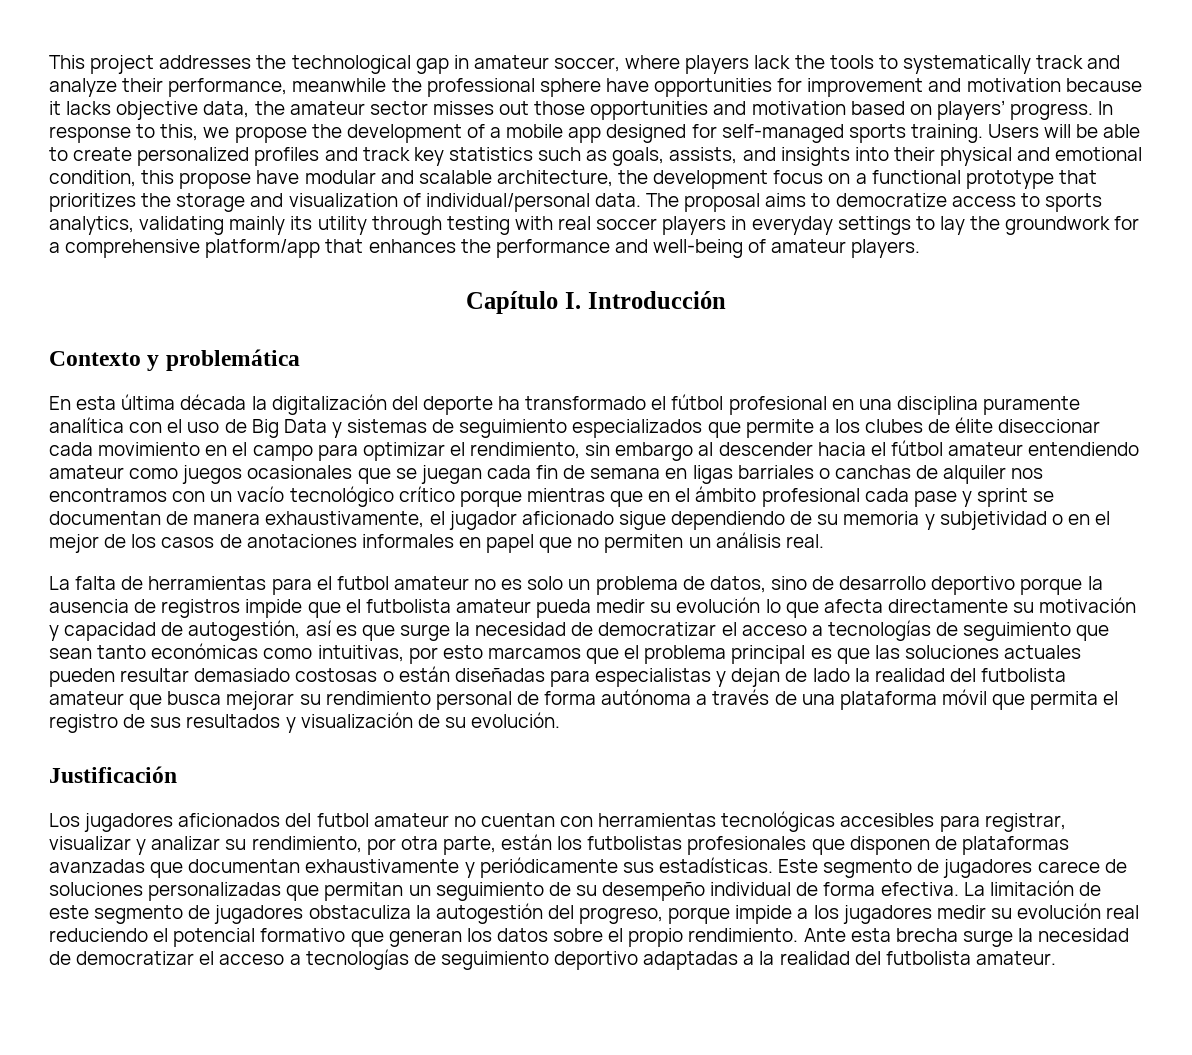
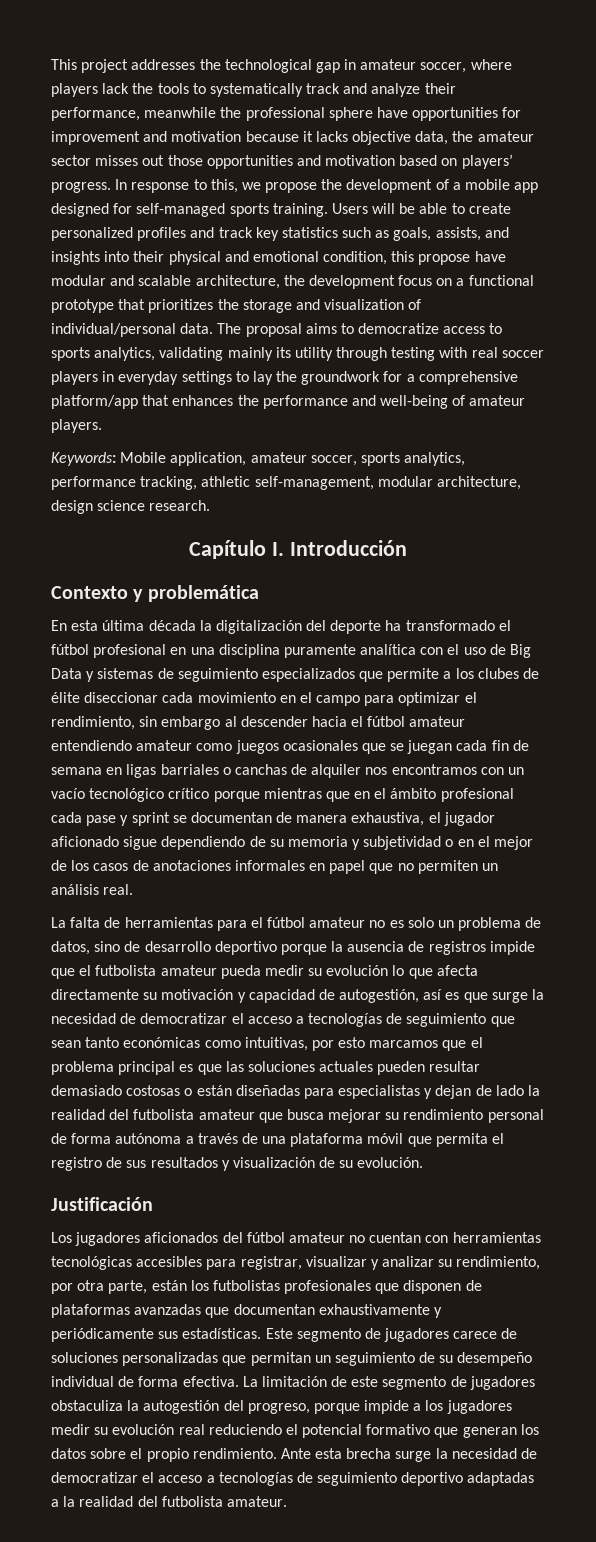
+ Keywords: Mobile application, amateur soccer, sports analytics, performance tracking, athletic self-management, modular architecture, design science research.
- En esta última década la digitalización del deporte ha transformado el fútbol profesional en una disciplina puramente analítica con el uso de Big Data y sistemas de seguimiento especializados que permite a los clubes de élite diseccionar cada movimiento en el campo para optimizar el rendimiento, sin embargo al descender hacia el fútbol amateur entendiendo amateur como juegos ocasionales que se juegan cada fin de semana en ligas barriales o canchas de alquiler nos encontramos con un vacío tecnológico crítico porque mientras que en el ámbito profesional cada pase y sprint se documentan de manera exhaustivamente, el jugador aficionado sigue dependiendo de su memoria y subjetividad o en el mejor de los casos de anotaciones informales en papel que no permiten un análisis real.
+ En esta última década la digitalización del deporte ha transformado el fútbol profesional en una disciplina puramente analítica con el uso de Big Data y sistemas de seguimiento especializados que permite a los clubes de élite diseccionar cada movimiento en el campo para optimizar el rendimiento, sin embargo al descender hacia el fútbol amateur entendiendo amateur como juegos ocasionales que se juegan cada fin de semana en ligas barriales o canchas de alquiler nos encontramos con un vacío tecnológico crítico porque mientras que en el ámbito profesional cada pase y sprint se documentan de manera exhaustiva, el jugador aficionado sigue dependiendo de su memoria y subjetividad o en el mejor de los casos de anotaciones informales en papel que no permiten un análisis real.
- La falta de herramientas para el futbol amateur no es solo un problema de datos, sino de desarrollo deportivo porque la ausencia de registros impide que el futbolista amateur pueda medir su evolución lo que afecta directamente su motivación y capacidad de autogestión, así es que surge la necesidad de democratizar el acceso a tecnologías de seguimiento que sean tanto económicas como intuitivas, por esto marcamos que el problema principal es que las soluciones actuales pueden resultar demasiado costosas o están diseñadas para especialistas y dejan de lado la realidad del futbolista amateur que busca mejorar su rendimiento personal de forma autónoma a través de una plataforma móvil que permita el registro de sus resultados y visualización de su evolución.
+ La falta de herramientas para el fútbol amateur no es solo un problema de datos, sino de desarrollo deportivo porque la ausencia de registros impide que el futbolista amateur pueda medir su evolución lo que afecta directamente su motivación y capacidad de autogestión, así es que surge la necesidad de democratizar el acceso a tecnologías de seguimiento que sean tanto económicas como intuitivas, por esto marcamos que el problema principal es que las soluciones actuales pueden resultar demasiado costosas o están diseñadas para especialistas y dejan de lado la realidad del futbolista amateur que busca mejorar su rendimiento personal de forma autónoma a través de una plataforma móvil que permita el registro de sus resultados y visualización de su evolución.
- Los jugadores aficionados del futbol amateur no cuentan con herramientas tecnológicas accesibles para registrar, visualizar y analizar su rendimiento, por otra parte, están los futbolistas profesionales que disponen de plataformas avanzadas que documentan exhaustivamente y periódicamente sus estadísticas.
+ Los jugadores aficionados del fútbol amateur no cuentan con herramientas tecnológicas accesibles para registrar, visualizar y analizar su rendimiento, por otra parte, están los futbolistas profesionales que disponen de plataformas avanzadas que documentan exhaustivamente y periódicamente sus estadísticas.

